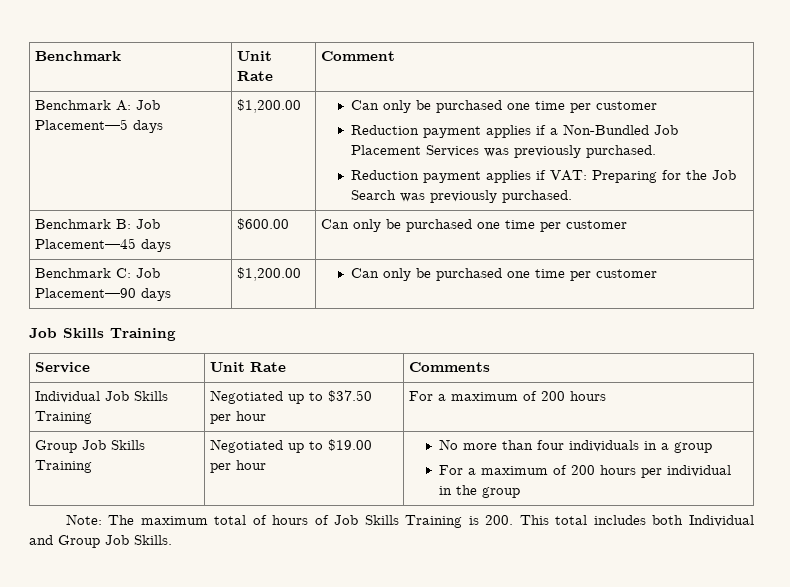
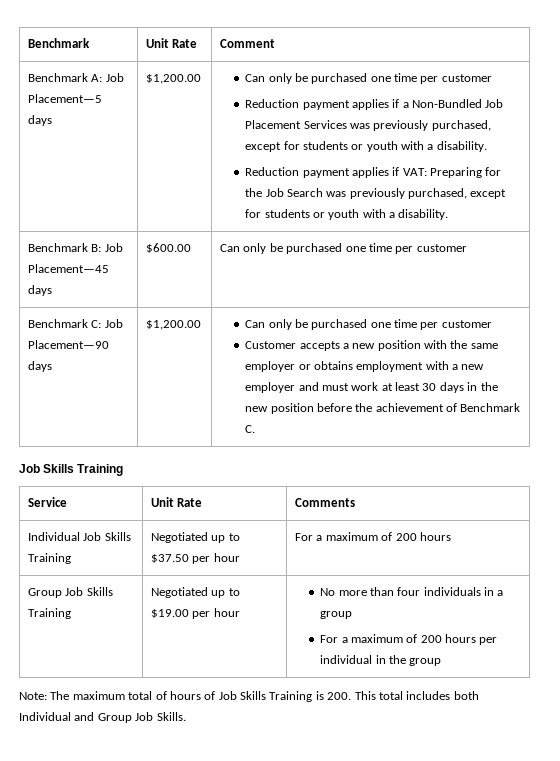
- Reduction payment applies if a Non-Bundled Job Placement Services was previously purchased.
+ Reduction payment applies if a Non-Bundled Job Placement Services was previously purchased, except for students or youth with a disability.
- Reduction payment applies if VAT: Preparing for the Job Search was previously purchased.
+ Reduction payment applies if VAT: Preparing for the Job Search was previously purchased, except for students or youth with a disability.
+ Customer accepts a new position with the same employer or obtains employment with a new employer and must work at least 30 days in the new position before the achievement of Benchmark C.

